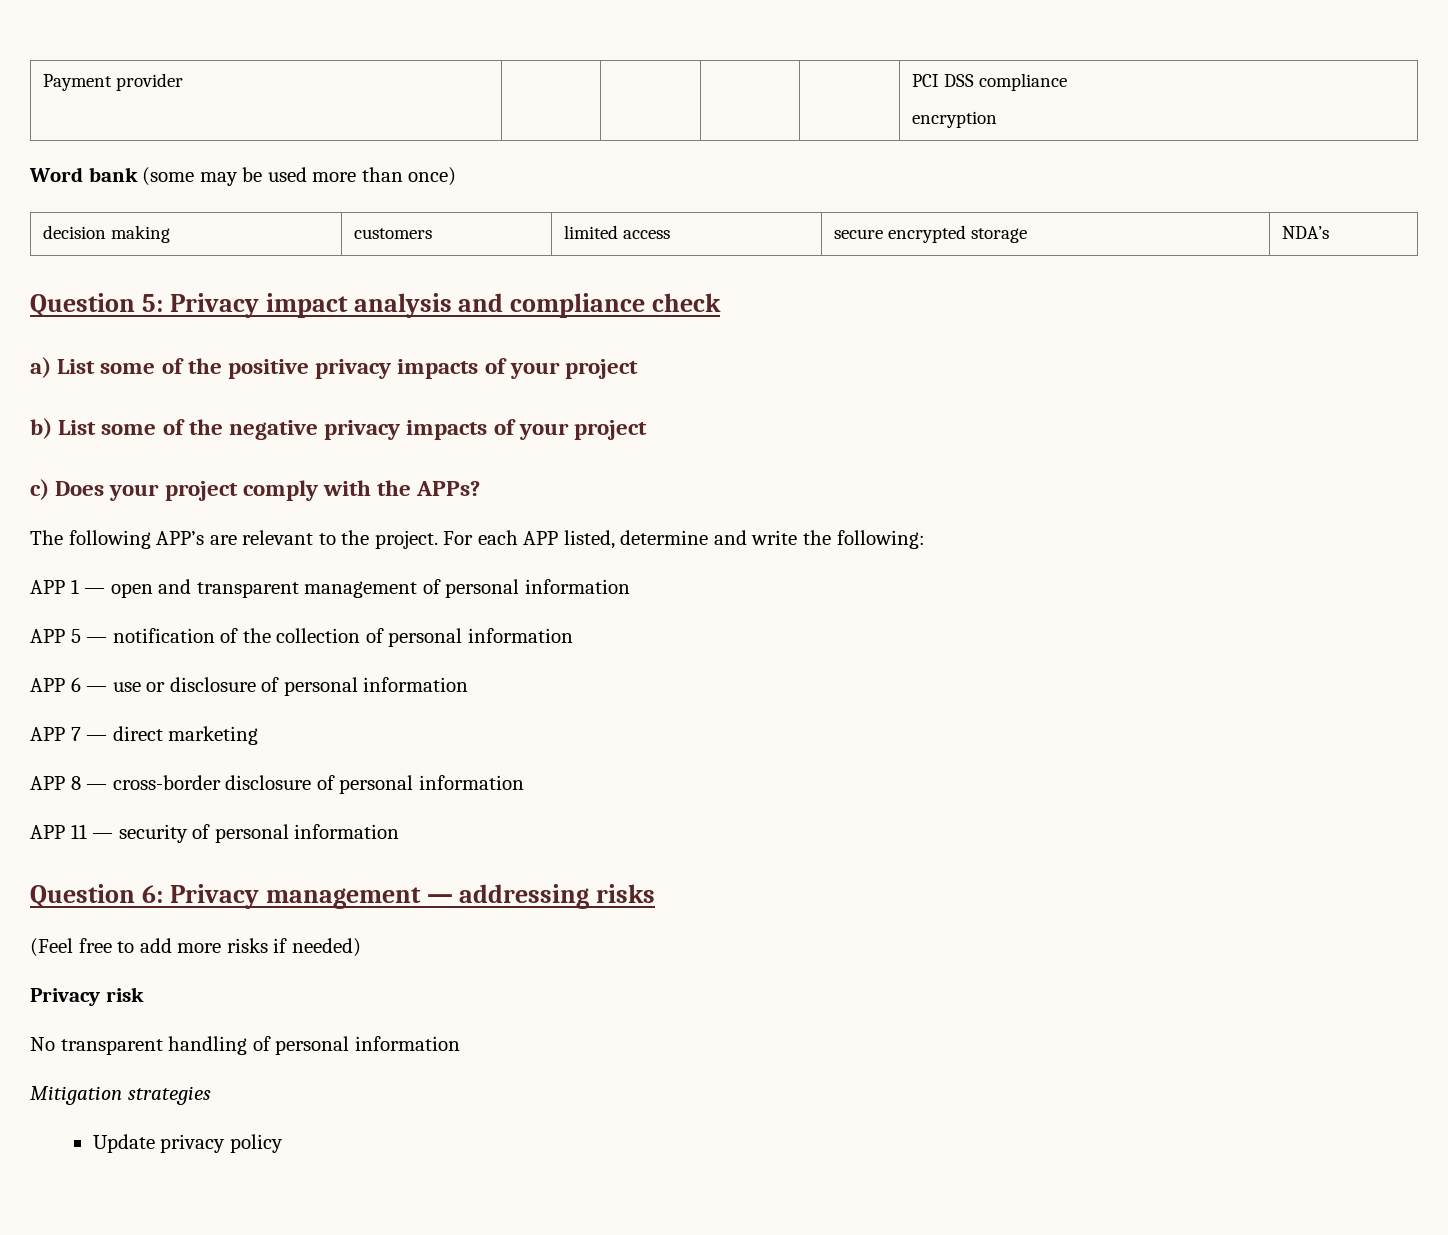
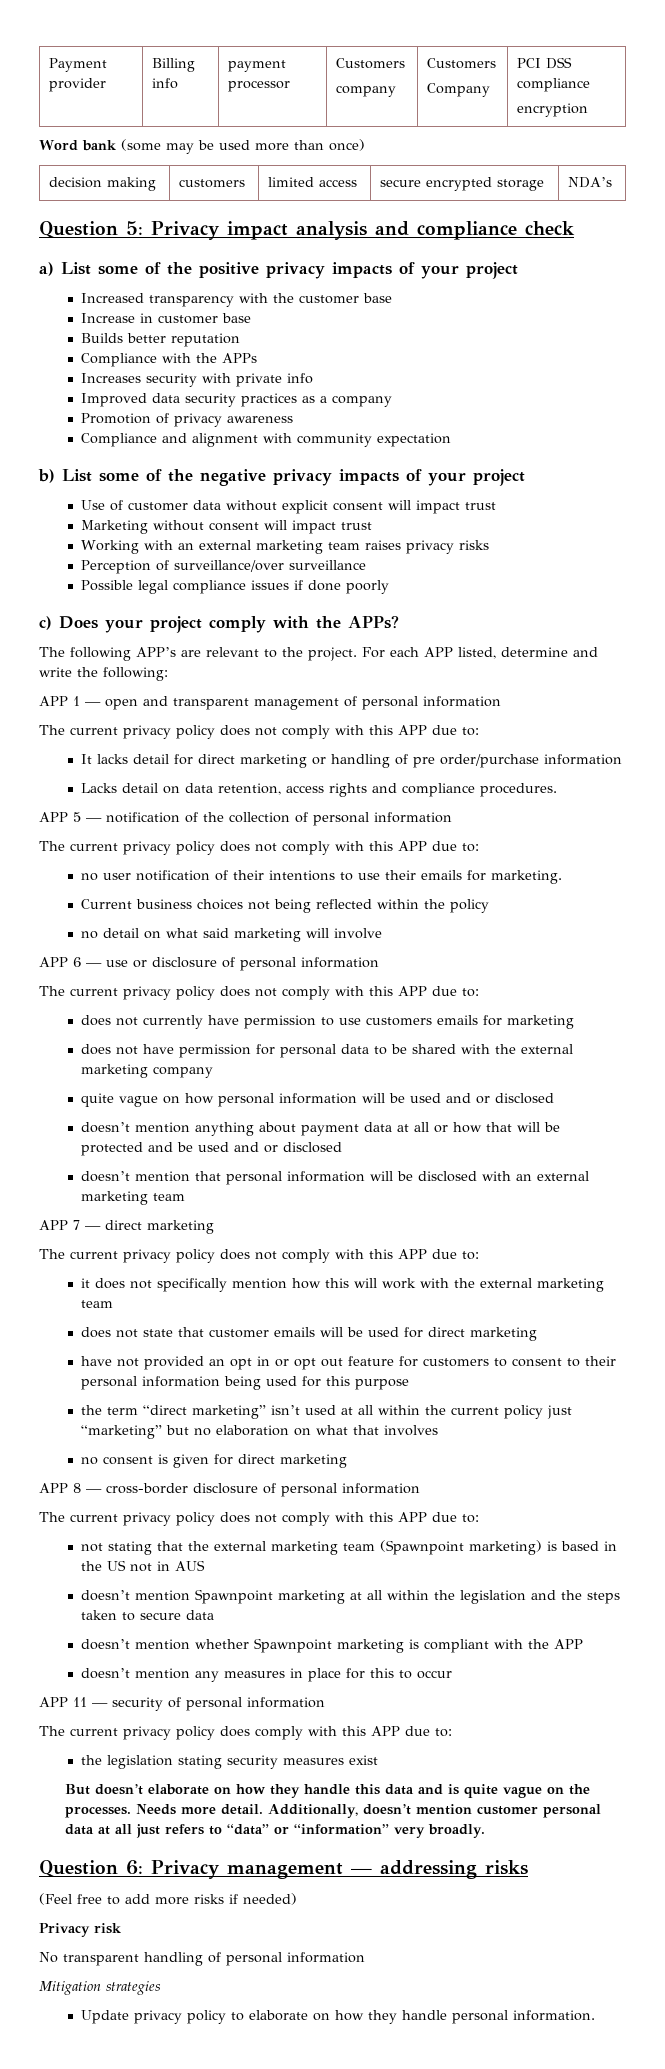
- Payment provider | | | | | PCI DSS compliance
+ Payment provider | Billing info | payment processor | Customers
+ company | Customers
+ Company | PCI DSS compliance
+ Increased transparency with the customer base
+ Increase in customer base
+ Builds better reputation
+ Compliance with the APPs
+ Increases security with private info
+ Improved data security practices as a company
+ Promotion of privacy awareness
+ Compliance and alignment with community expectation
+ Use of customer data without explicit consent will impact trust
+ Marketing without consent will impact trust
+ Working with an external marketing team raises privacy risks
+ Perception of surveillance/over surveillance
+ Possible legal compliance issues if done poorly
  APP 1 — open and transparent management of personal information
+ The current privacy policy does not comply with this APP due to:
+ It lacks detail for direct marketing or handling of pre order/purchase information
+ Lacks detail on data retention, access rights and compliance procedures.
  APP 5 — notification of the collection of personal information
+ The current privacy policy does not comply with this APP due to:
+ no user notification of their intentions to use their emails for marketing.
+ Current business choices not being reflected within the policy
+ no detail on what said marketing will involve
  APP 6 — use or disclosure of personal information
+ The current privacy policy does not comply with this APP due to:
+ does not currently have permission to use customers emails for marketing
+ does not have permission for personal data to be shared with the external marketing company
+ quite vague on how personal information will be used and or disclosed
+ doesn’t mention anything about payment data at all or how that will be protected and be used and or disclosed
+ doesn’t mention that personal information will be disclosed with an external marketing team
  APP 7 — direct marketing
+ The current privacy policy does not comply with this APP due to:
+ it does not specifically mention how this will work with the external marketing team
+ does not state that customer emails will be used for direct marketing
+ have not provided an opt in or opt out feature for customers to consent to their personal information being used for this purpose
+ the term “direct marketing” isn’t used at all within the current policy just “marketing” but no elaboration on what that involves
+ no consent is given for direct marketing
  APP 8 — cross-border disclosure of personal information
+ The current privacy policy does not comply with this APP due to:
+ not stating that the external marketing team (Spawnpoint marketing) is based in the US not in AUS
+ doesn’t mention Spawnpoint marketing at all within the legislation and the steps taken to secure data
+ doesn’t mention whether Spawnpoint marketing is compliant with the APP
+ doesn’t mention any measures in place for this to occur
+ The current privacy policy does comply with this APP due to:
+ the legislation stating security measures exist
+ But doesn’t elaborate on how they handle this data and is quite vague on the processes. Needs more detail. Additionally, doesn’t mention customer personal data at all just refers to “data” or “information” very broadly.
- Update privacy policy
+ Update privacy policy to elaborate on how they handle personal information.

